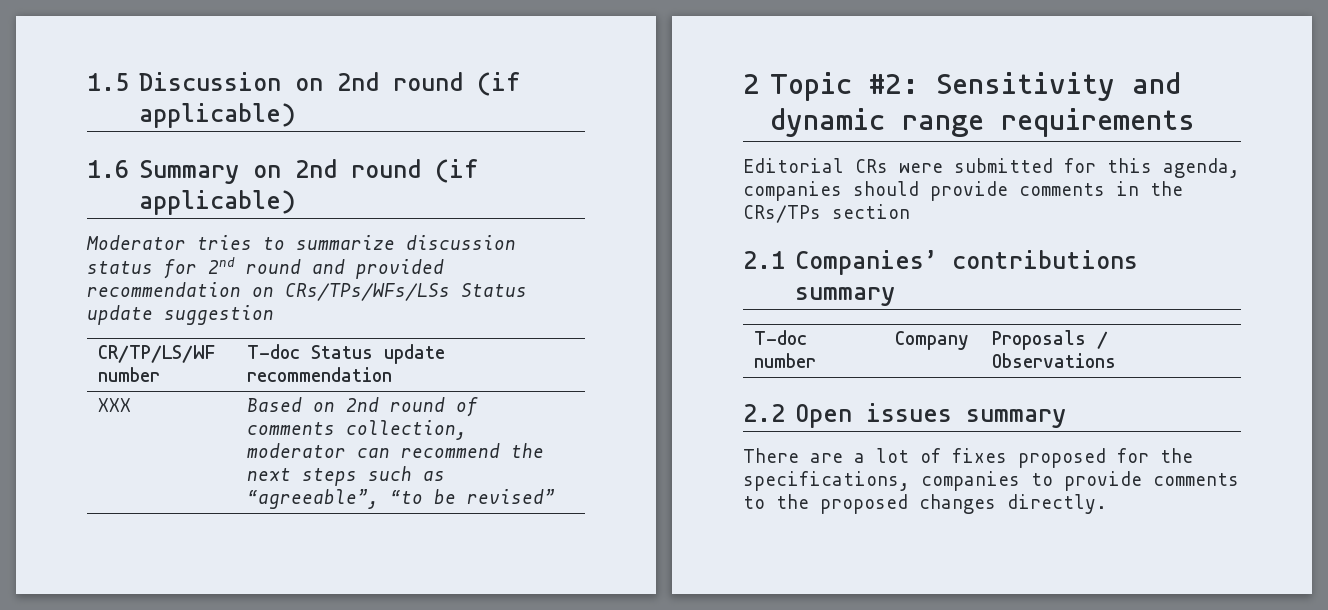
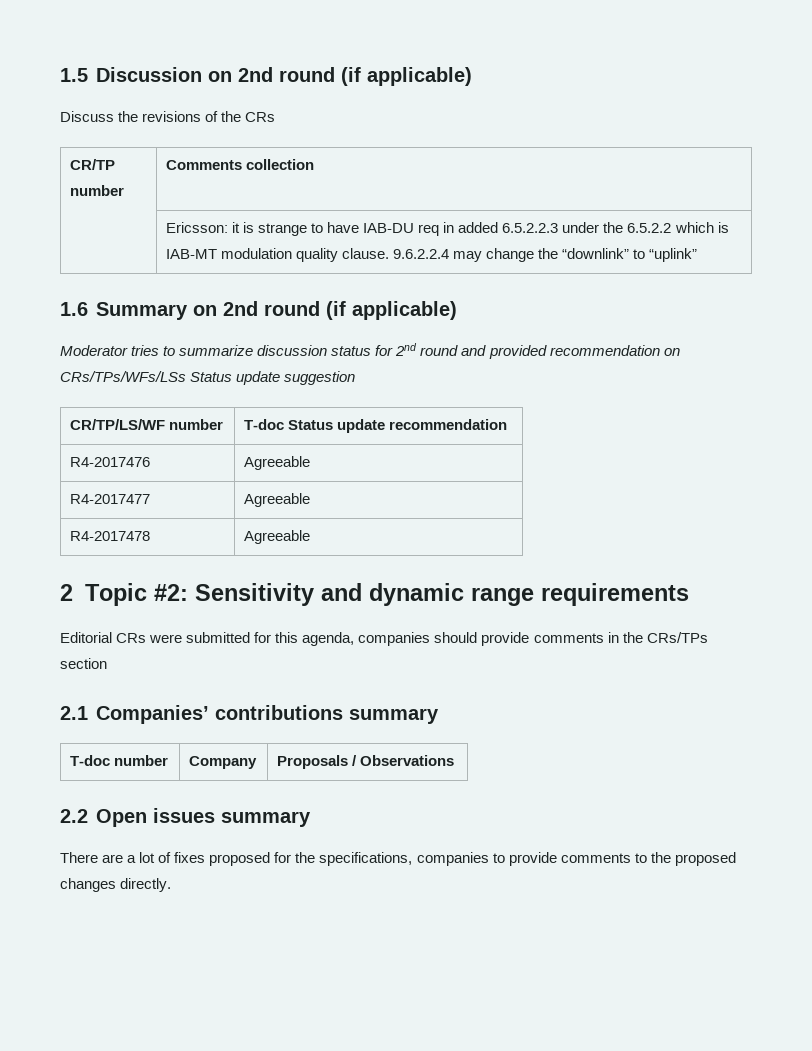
+ Discuss the revisions of the CRs
+ CR/TP number | Comments collection
+ | Ericsson: it is strange to have IAB-DU req in added 6.5.2.2.3 under the 6.5.2.2 which is IAB-MT modulation quality clause. 9.6.2.2.4 may change the “downlink” to “uplink”
- XXX | Based on 2nd round of comments collection, moderator can recommend the next steps such as “agreeable”, “to be revised”
+ R4-2017476 | Agreeable
+ R4-2017477 | Agreeable
+ R4-2017478 | Agreeable

